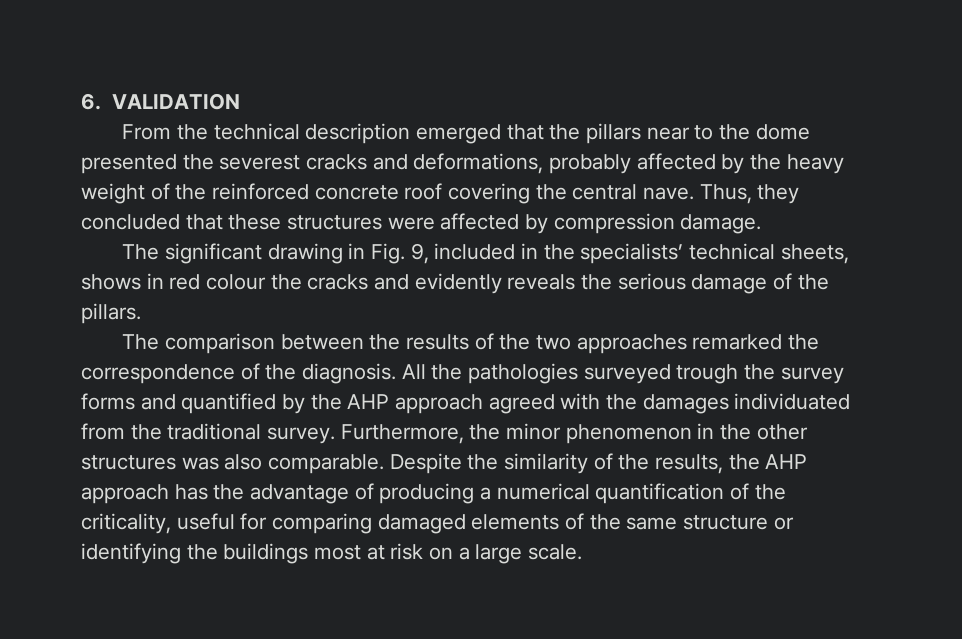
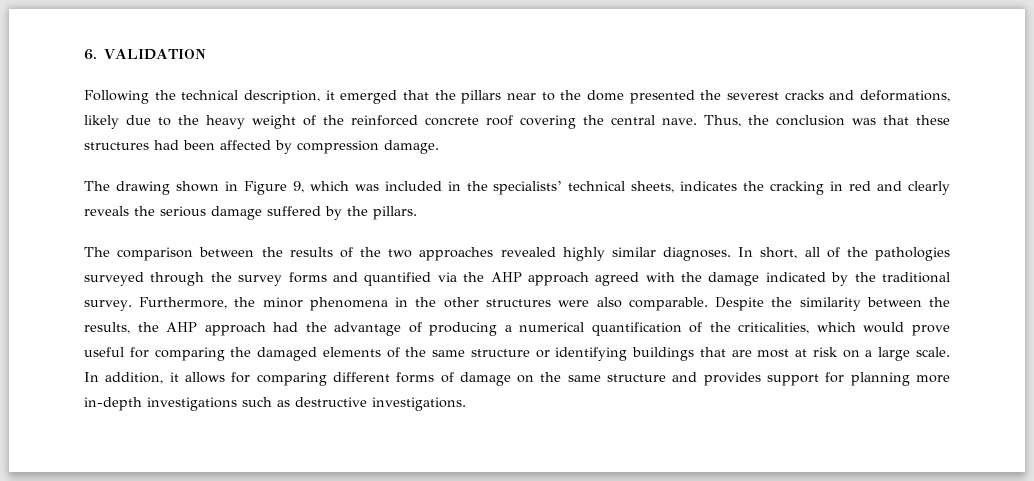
- From the technical description emerged that the pillars near to the dome presented the severest cracks and deformations, probably affected by the heavy weight of the reinforced concrete roof covering the central nave.
+ Following the technical description, it emerged that the pillars near to the dome presented the severest cracks and deformations, likely due to the heavy weight of the reinforced concrete roof covering the central nave.
- Thus, they concluded that these structures were affected by compression damage.
+ Thus, the conclusion was that these structures had been affected by compression damage.
- The significant drawing in Fig. 9, included in the specialists’ technical sheets, shows in red colour the cracks and evidently reveals the serious damage of the pillars.
+ The drawing shown in Figure 9, which was included in the specialists’ technical sheets, indicates the cracking in red and clearly reveals the serious damage suffered by the pillars.
- The comparison between the results of the two approaches remarked the correspondence of the diagnosis. All the pathologies surveyed trough the survey forms and quantified by the AHP approach agreed with the damages individuated from the traditional survey.
+ The comparison between the results of the two approaches revealed highly similar diagnoses. In short, all of the pathologies surveyed through the survey forms and quantified via the AHP approach agreed with the damage indicated by the traditional survey.
- Furthermore, the minor phenomenon in the other structures was also comparable.
+ Furthermore, the minor phenomena in the other structures were also comparable.
- Despite the similarity of the results, the AHP approach has the advantage of producing a numerical quantification of the criticality, useful for comparing damaged elements of the same structure or identifying the buildings most at risk on a large scale.
+ Despite the similarity between the results, the AHP approach had the advantage of producing a numerical quantification of the criticalities, which would prove useful for comparing the damaged elements of the same structure or identifying buildings that are most at risk on a large scale.
+ In addition, it allows for comparing different forms of damage on the same structure and provides support for planning more in-depth investigations such as destructive investigations.

